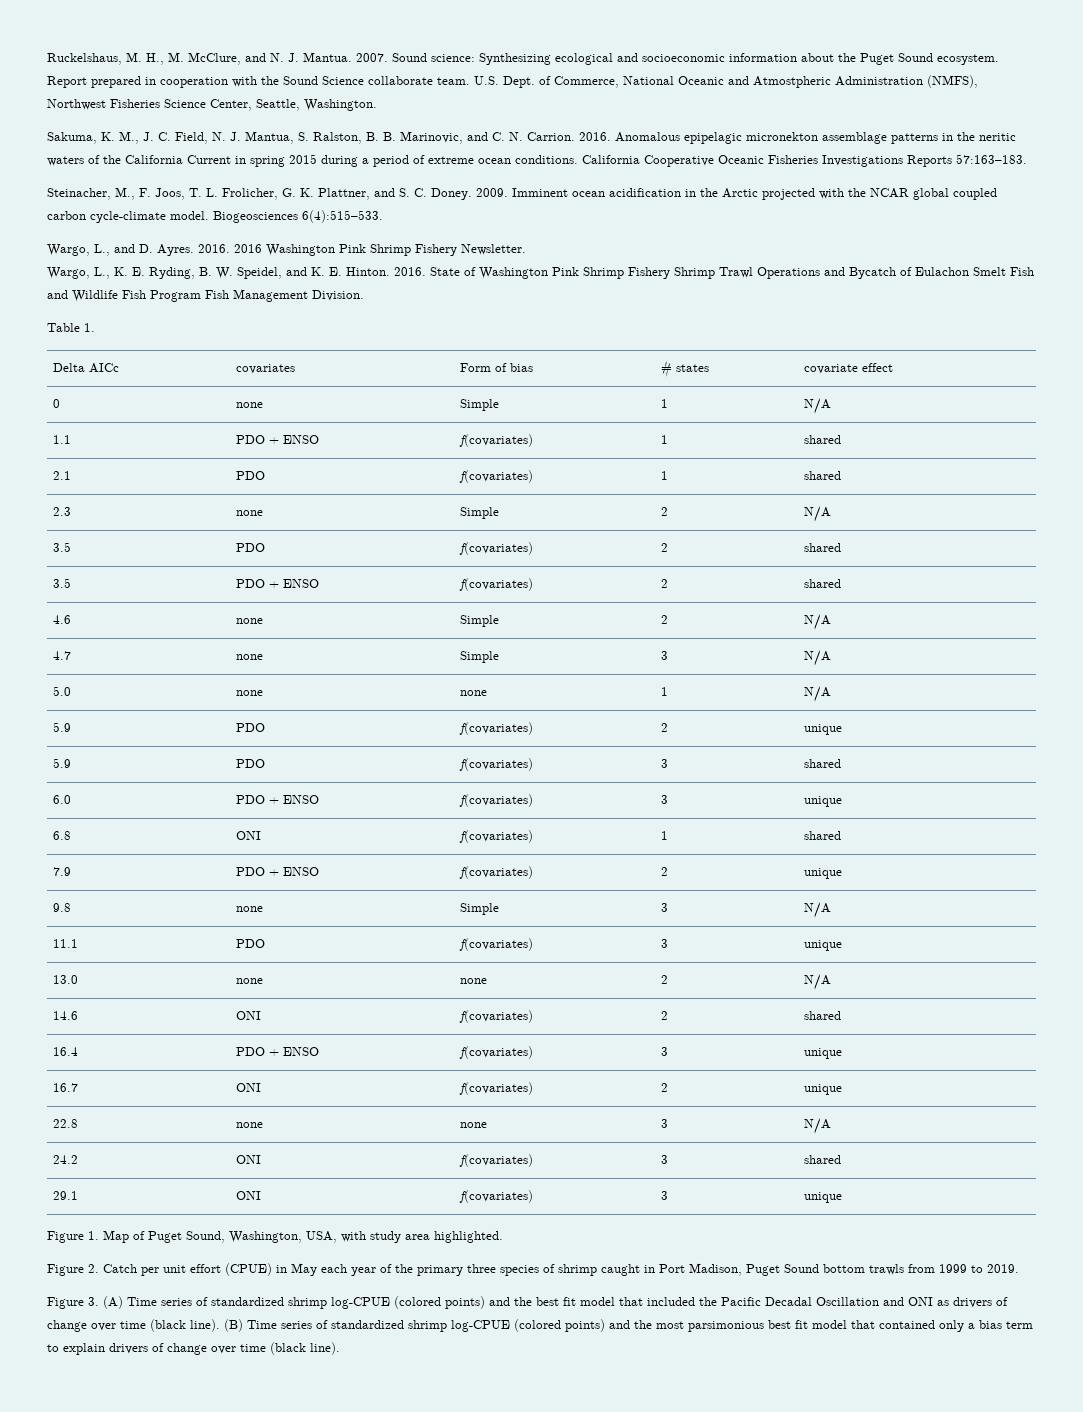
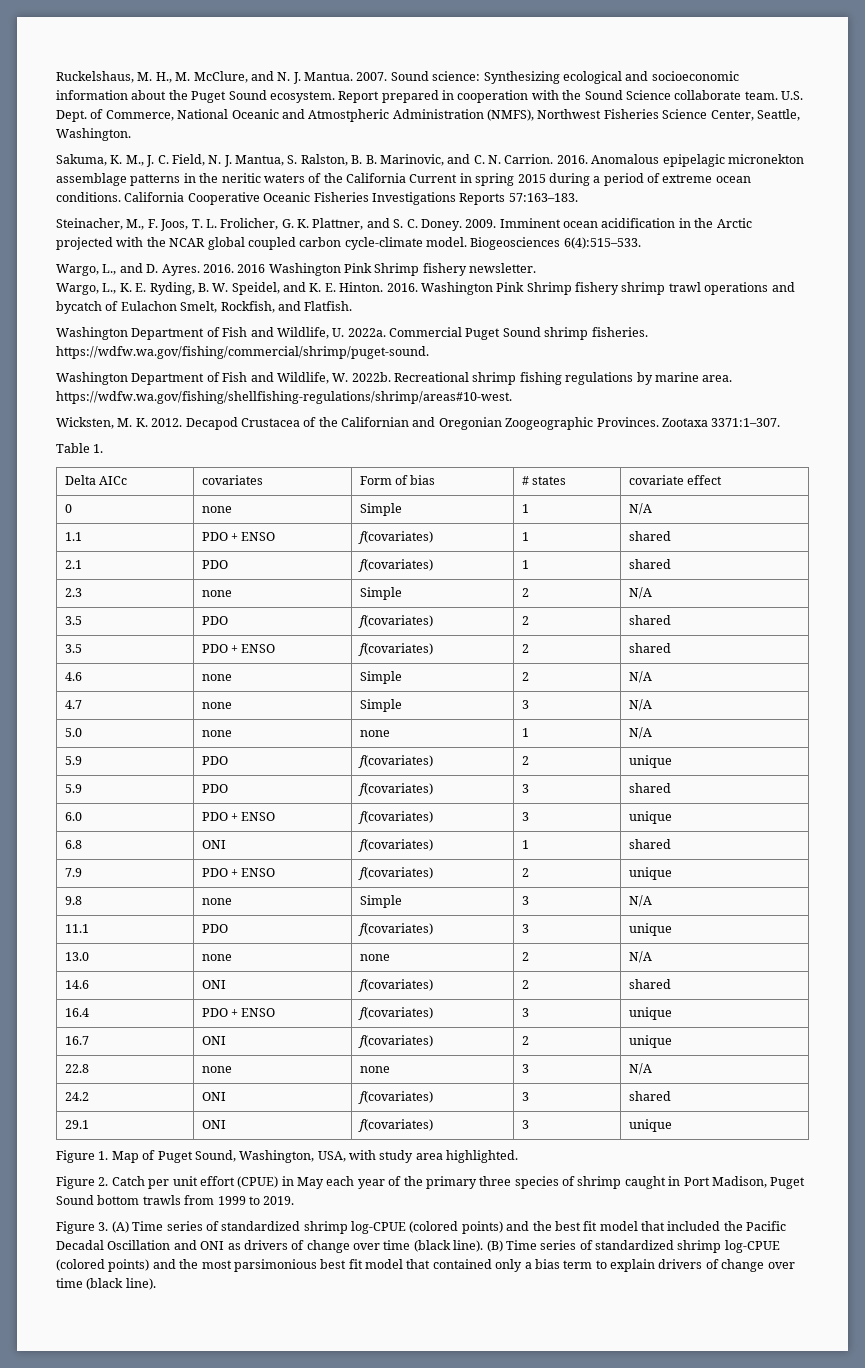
- 2016 Washington Pink Shrimp Fishery Newsletter.
+ 2016 Washington Pink Shrimp fishery newsletter.
- State of Washington Pink Shrimp Fishery Shrimp Trawl Operations and Bycatch of Eulachon Smelt Fish and Wildlife Fish Program Fish Management Division.
+ Washington Pink Shrimp fishery shrimp trawl operations and bycatch of Eulachon Smelt, Rockfish, and Flatfish.
+ Washington Department of Fish and Wildlife, U. 2022a. Commercial Puget Sound shrimp fisheries. https://wdfw.wa.gov/fishing/commercial/shrimp/puget-sound.
+ Washington Department of Fish and Wildlife, W. 2022b. Recreational shrimp fishing regulations by marine area. https://wdfw.wa.gov/fishing/shellfishing-regulations/shrimp/areas#10-west.
+ Wicksten, M. K. 2012. Decapod Crustacea of the Californian and Oregonian Zoogeographic Provinces. Zootaxa 3371:1–307.

